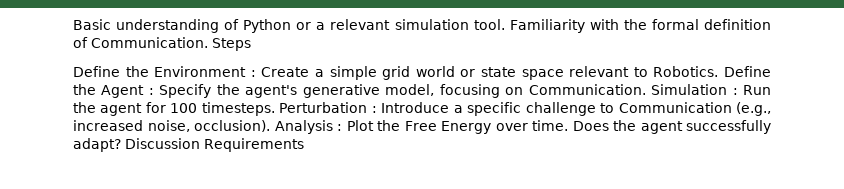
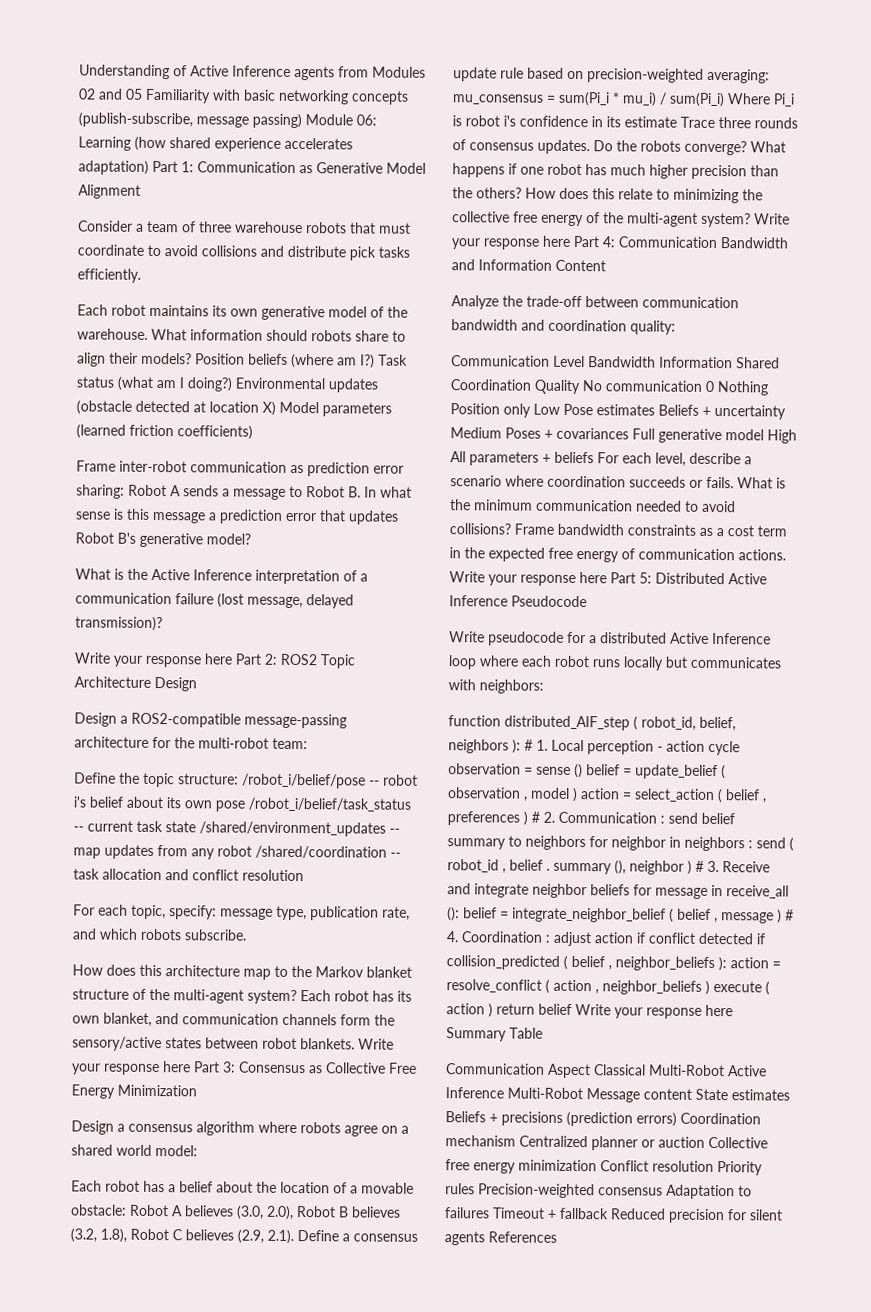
- Basic understanding of Python or a relevant simulation tool. Familiarity with the formal definition of Communication. Steps
- Define the Environment : Create a simple grid world or state space relevant to Robotics. Define the Agent : Specify the agent's generative model, focusing on Communication. Simulation : Run the agent for 100 timesteps. Perturbation : Introduce a specific challenge to Communication (e.g., increased noise, occlusion). Analysis : Plot the Free Energy over time. Does the agent successfully adapt? Discussion Requirements
+ Understanding of Active Inference agents from Modules 02 and 05 Familiarity with basic networking concepts (publish-subscribe, message passing) Module 06: Learning (how shared experience accelerates adaptation) Part 1: Communication as Generative Model Alignment
+ Consider a team of three warehouse robots that must coordinate to avoid collisions and distribute pick tasks efficiently.
+ Each robot maintains its own generative model of the warehouse. What information should robots share to align their models? Position beliefs (where am I?) Task status (what am I doing?) Environmental updates (obstacle detected at location X) Model parameters (learned friction coefficients)
+ Frame inter-robot communication as prediction error sharing: Robot A sends a message to Robot B. In what sense is this message a prediction error that updates Robot B's generative model?
+ What is the Active Inference interpretation of a communication failure (lost message, delayed transmission)?
+ Write your response here Part 2: ROS2 Topic Architecture Design
+ Design a ROS2-compatible message-passing architecture for the multi-robot team:
+ Define the topic structure: /robot_i/belief/pose -- robot i's belief about its own pose /robot_i/belief/task_status -- current task state /shared/environment_updates -- map updates from any robot /shared/coordination -- task allocation and conflict resolution
+ For each topic, specify: message type, publication rate, and which robots subscribe.
+ How does this architecture map to the Markov blanket structure of the multi-agent system? Each robot has its own blanket, and communication channels form the sensory/active states between robot blankets. Write your response here Part 3: Consensus as Collective Free Energy Minimization
+ Design a consensus algorithm where robots agree on a shared world model:
+ Each robot has a belief about the location of a movable obstacle: Robot A believes (3.0, 2.0), Robot B believes (3.2, 1.8), Robot C believes (2.9, 2.1). Define a consensus update rule based on precision-weighted averaging: mu_consensus = sum(Pi_i * mu_i) / sum(Pi_i) Where Pi_i is robot i's confidence in its estimate Trace three rounds of consensus updates. Do the robots converge? What happens if one robot has much higher precision than the others? How does this relate to minimizing the collective free energy of the multi-agent system? Write your response here Part 4: Communication Bandwidth and Information Content
+ Analyze the trade-off between communication bandwidth and coordination quality:
+ Communication Level Bandwidth Information Shared Coordination Quality No communication 0 Nothing Position only Low Pose estimates Beliefs + uncertainty Medium Poses + covariances Full generative model High All parameters + beliefs For each level, describe a scenario where coordination succeeds or fails. What is the minimum communication needed to avoid collisions? Frame bandwidth constraints as a cost term in the expected free energy of communication actions. Write your response here Part 5: Distributed Active Inference Pseudocode
+ Write pseudocode for a distributed Active Inference loop where each robot runs locally but communicates with neighbors:
+ function distributed_AIF_step ( robot_id, belief, neighbors ): # 1. Local perception - action cycle observation = sense () belief = update_belief ( observation , model ) action = select_action ( belief , preferences ) # 2. Communication : send belief summary to neighbors for neighbor in neighbors : send ( robot_id , belief . summary (), neighbor ) # 3. Receive and integrate neighbor beliefs for message in receive_all (): belief = integrate_neighbor_belief ( belief , message ) # 4. Coordination : adjust action if conflict detected if collision_predicted ( belief , neighbor_beliefs ): action = resolve_conflict ( action , neighbor_beliefs ) execute ( action ) return belief Write your response here Summary Table
+ Communication Aspect Classical Multi-Robot Active Inference Multi-Robot Message content State estimates Beliefs + precisions (prediction errors) Coordination mechanism Centralized planner or auction Collective free energy minimization Conflict resolution Priority rules Precision-weighted consensus Adaptation to failures Timeout + fallback Reduced precision for silent agents References

